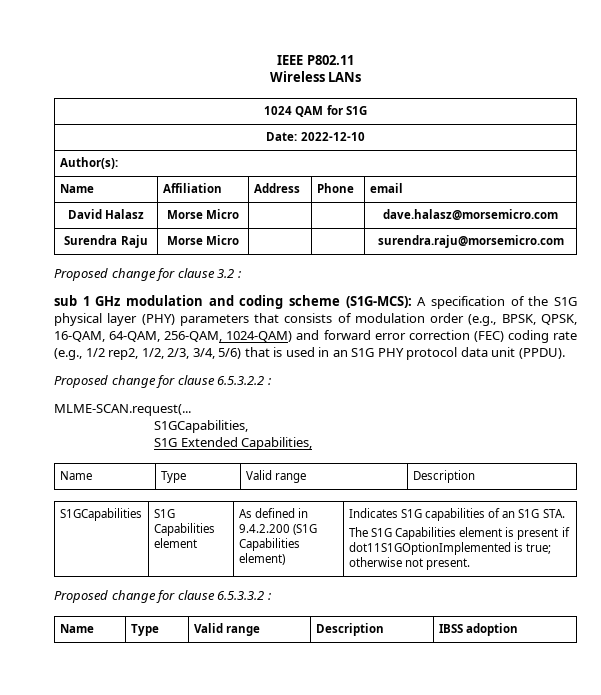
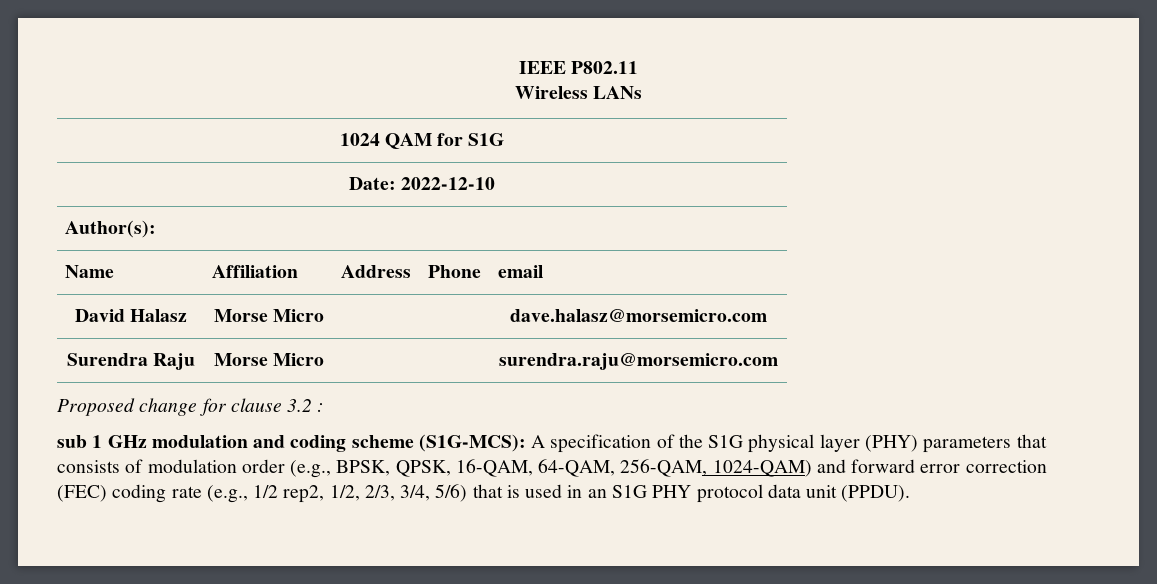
- Proposed change for clause 6.5.3.2.2 :
- MLME-SCAN.request(...
- S1GCapabilities,
- S1G Extended Capabilities,
- Name | Type | Valid range | Description
- S1GCapabilities | S1G Capabilities element | As defined in 9.4.2.200 (S1G Capabilities element) | Indicates S1G capabilities of an S1G STA.
- The S1G Capabilities element is present if dot11S1GOptionImplemented is true; otherwise not present.
- Proposed change for clause 6.5.3.3.2 :
- Name | Type | Valid range | Description | IBSS adoption

